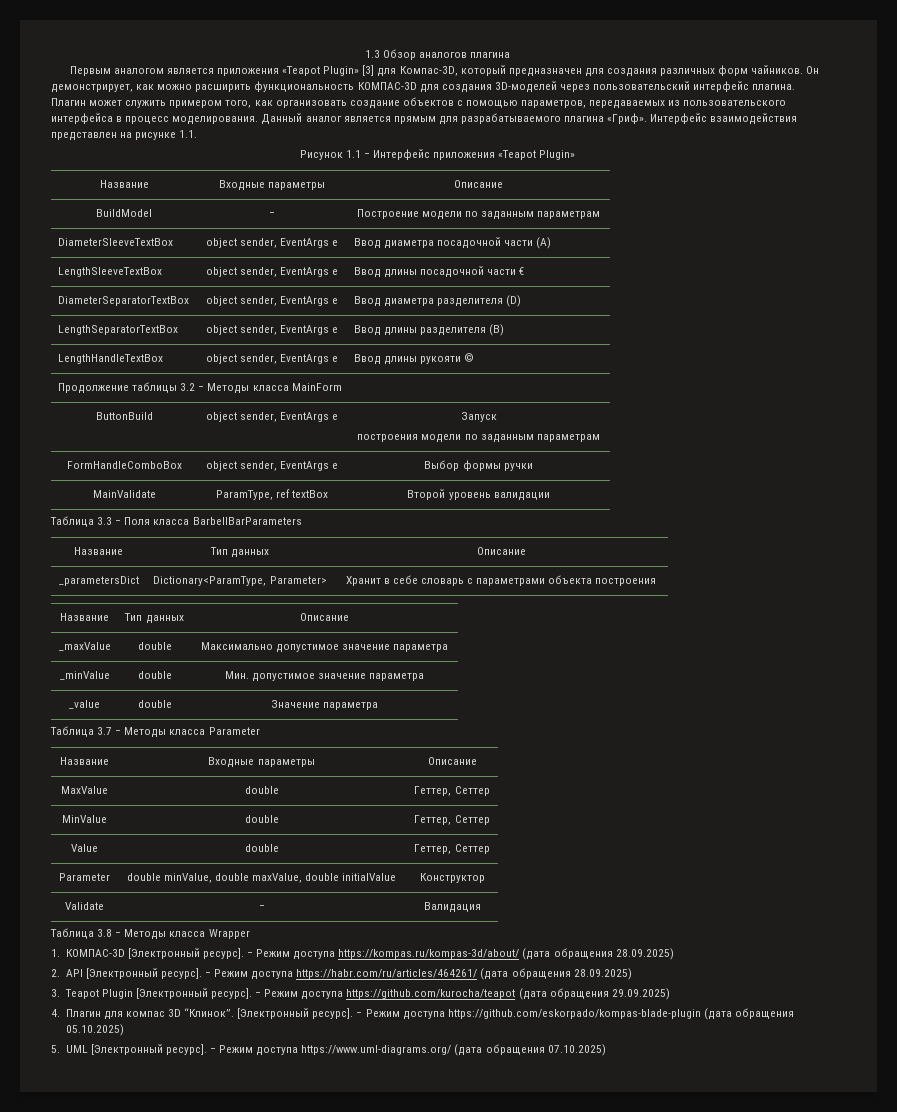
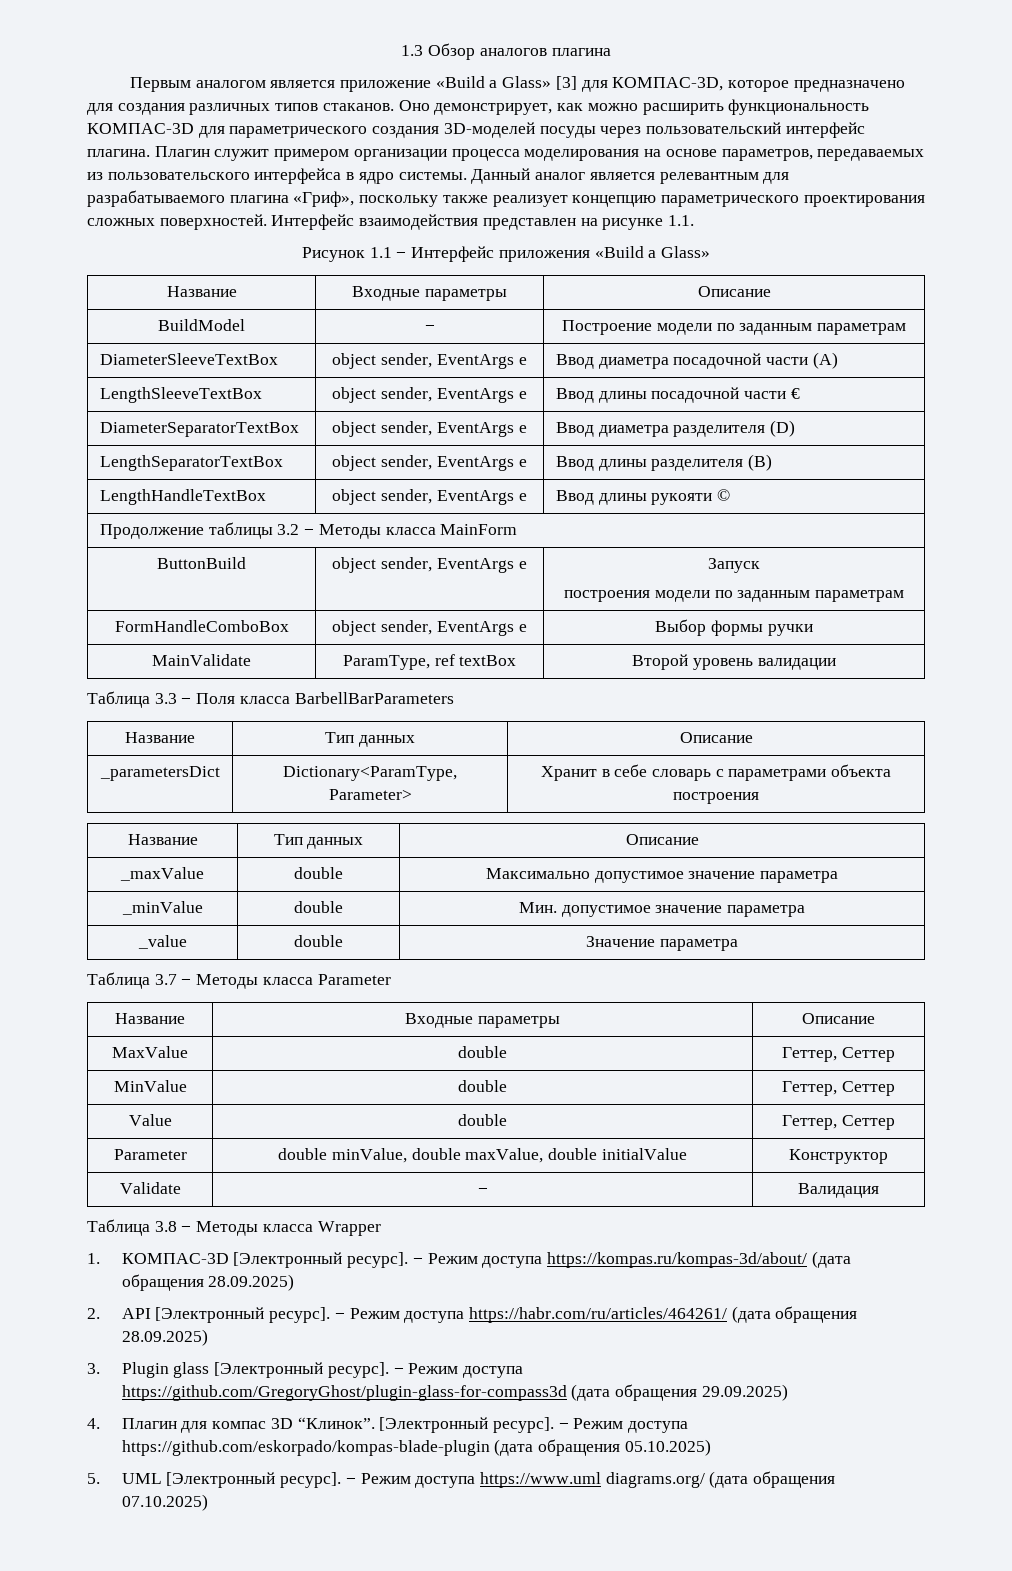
- Первым аналогом является приложения «Teapot Plugin» [3] для Компас-3D, который предназначен для создания различных форм чайников. Он демонстрирует, как можно расширить функциональность КОМПАС-3D для создания 3D-моделей через пользовательский интерфейс плагина.
+ Первым аналогом является приложение «Build a Glass» [3] для КОМПАС-3D, которое предназначено для создания различных типов стаканов. Оно демонстрирует, как можно расширить функциональность КОМПАС-3D для параметрического создания 3D-моделей посуды через пользовательский интерфейс плагина.
- Плагин может служить примером того, как организовать создание объектов с помощью параметров, передаваемых из пользовательского интерфейса в процесс моделирования.
+ Плагин служит примером организации процесса моделирования на основе параметров, передаваемых из пользовательского интерфейса в ядро системы.
- Данный аналог является прямым для разрабатываемого плагина «Гриф».
+ Данный аналог является релевантным для разрабатываемого плагина «Гриф», поскольку также реализует концепцию параметрического проектирования сложных поверхностей.
- Рисунок 1.1 − Интерфейс приложения «Teapot Plugin»
+ Рисунок 1.1 − Интерфейс приложения «Build a Glass»
- 3. Teapot Plugin [Электронный ресурс]. − Режим доступа https://github.com/kurocha/teapot (дата обращения 29.09.2025)
+ 3. Plugin glass [Электронный ресурс]. − Режим доступа https://github.com/GregoryGhost/plugin-glass-for-compass3d (дата обращения 29.09.2025)
- − Режим доступа https://www.uml-diagrams.org/ (дата обращения 07.10.2025)
+ − Режим доступа https://www.uml diagrams.org/ (дата обращения 07.10.2025)

